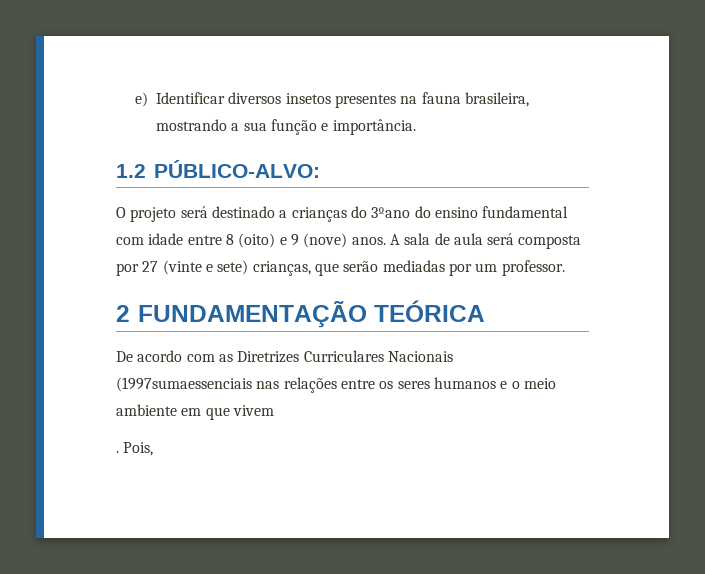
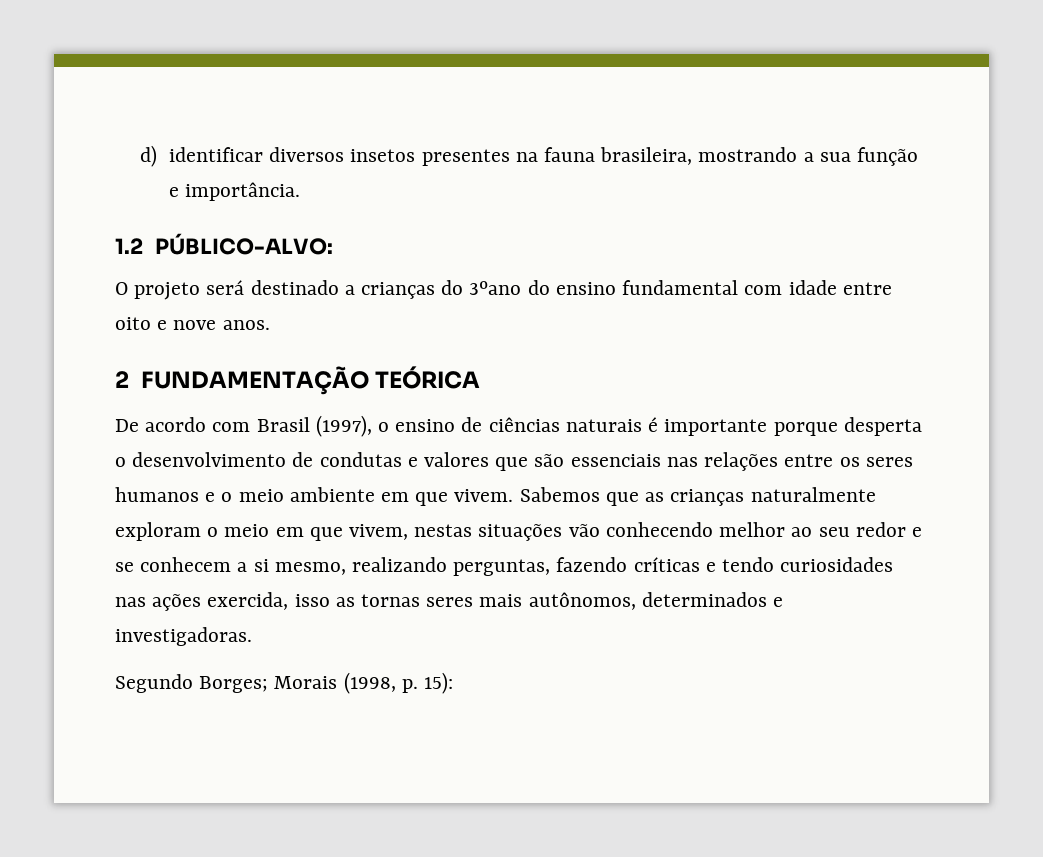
- e) Identificar diversos insetos presentes na fauna brasileira, mostrando a sua função e importância.
+ d) identificar diversos insetos presentes na fauna brasileira, mostrando a sua função e importância.
- O projeto será destinado a crianças do 3ºano do ensino fundamental com idade entre 8 (oito) e 9 (nove) anos. A sala de aula será composta por 27 (vinte e sete) crianças, que serão mediadas por um professor.
+ O projeto será destinado a crianças do 3ºano do ensino fundamental com idade entre oito e nove anos.
- De acordo com as Diretrizes Curriculares Nacionais (1997sumaessenciais nas relações entre os seres humanos e o meio ambiente em que vivem
- . Pois,
+ De acordo com Brasil (1997), o ensino de ciências naturais é importante porque desperta o desenvolvimento de condutas e valores que são essenciais nas relações entre os seres humanos e o meio ambiente em que vivem. Sabemos que as crianças naturalmente exploram o meio em que vivem, nestas situações vão conhecendo melhor ao seu redor e se conhecem a si mesmo, realizando perguntas, fazendo críticas e tendo curiosidades nas ações exercida, isso as tornas seres mais autônomos, determinados e investigadoras.
+ Segundo Borges; Morais (1998, p. 15):

